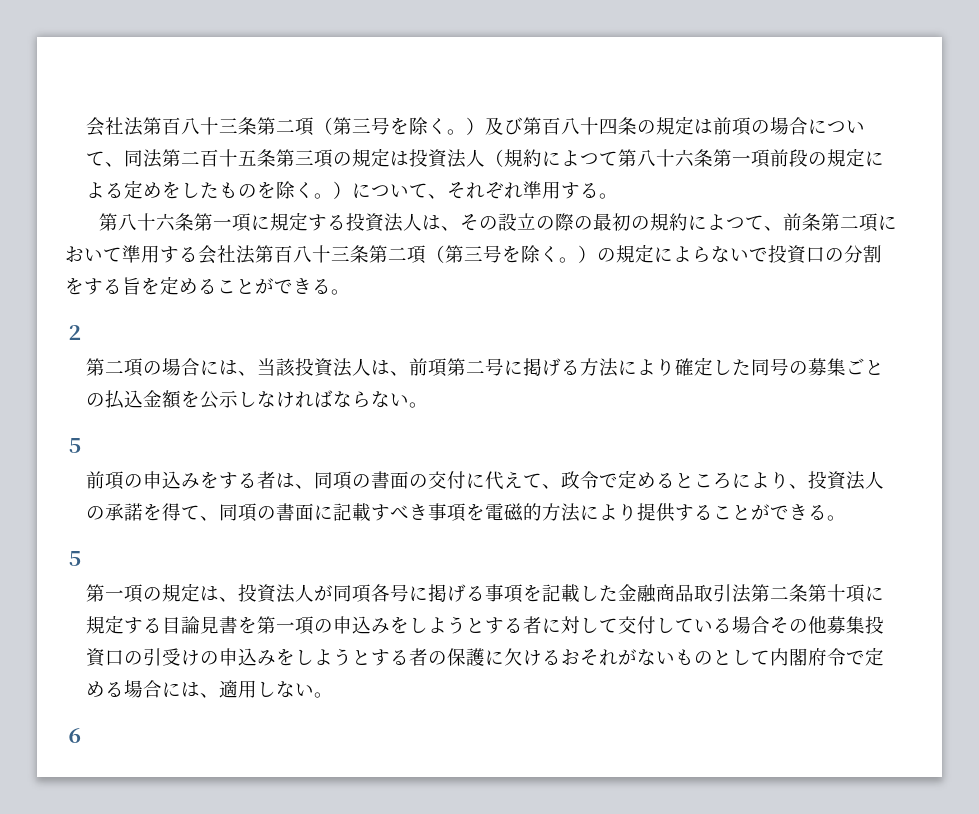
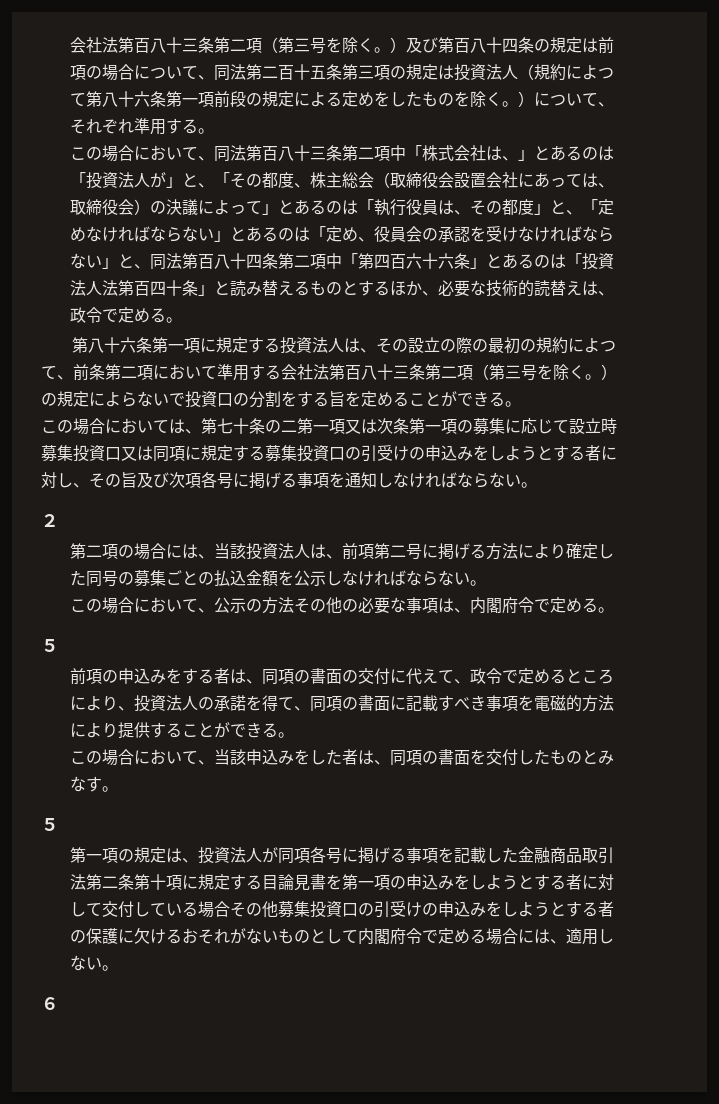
+ この場合において、同法第百八十三条第二項中「株式会社は、」とあるのは「投資法人が」と、「その都度、株主総会（取締役会設置会社にあっては、取締役会）の決議によって」とあるのは「執行役員は、その都度」と、「定めなければならない」とあるのは「定め、役員会の承認を受けなければならない」と、同法第百八十四条第二項中「第四百六十六条」とあるのは「投資法人法第百四十条」と読み替えるものとするほか、必要な技術的読替えは、政令で定める。
+ この場合においては、第七十条の二第一項又は次条第一項の募集に応じて設立時募集投資口又は同項に規定する募集投資口の引受けの申込みをしようとする者に対し、その旨及び次項各号に掲げる事項を通知しなければならない。
+ この場合において、公示の方法その他の必要な事項は、内閣府令で定める。
+ この場合において、当該申込みをした者は、同項の書面を交付したものとみなす。

